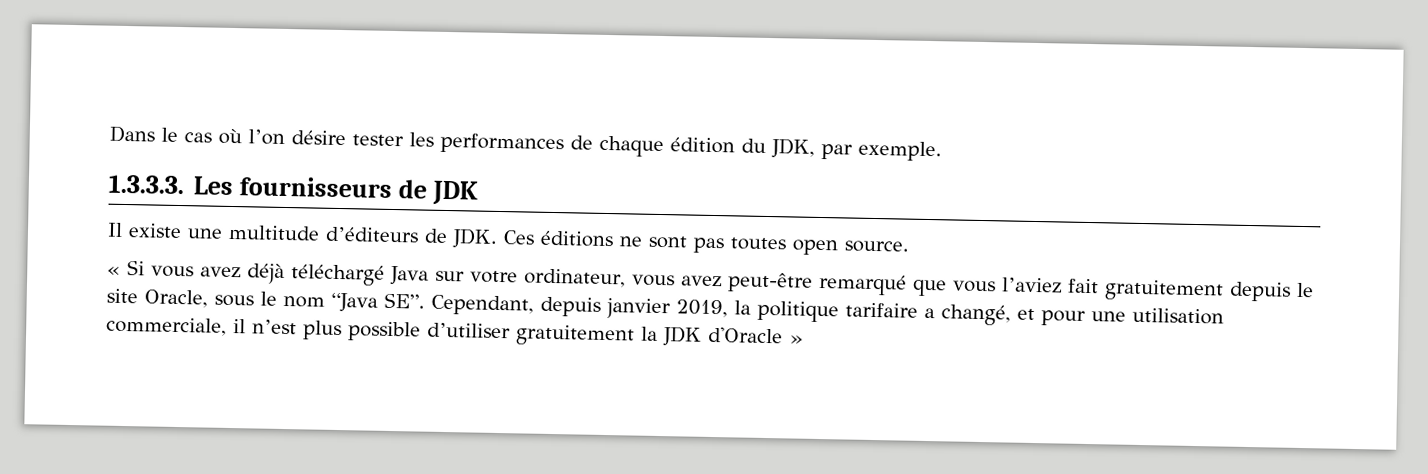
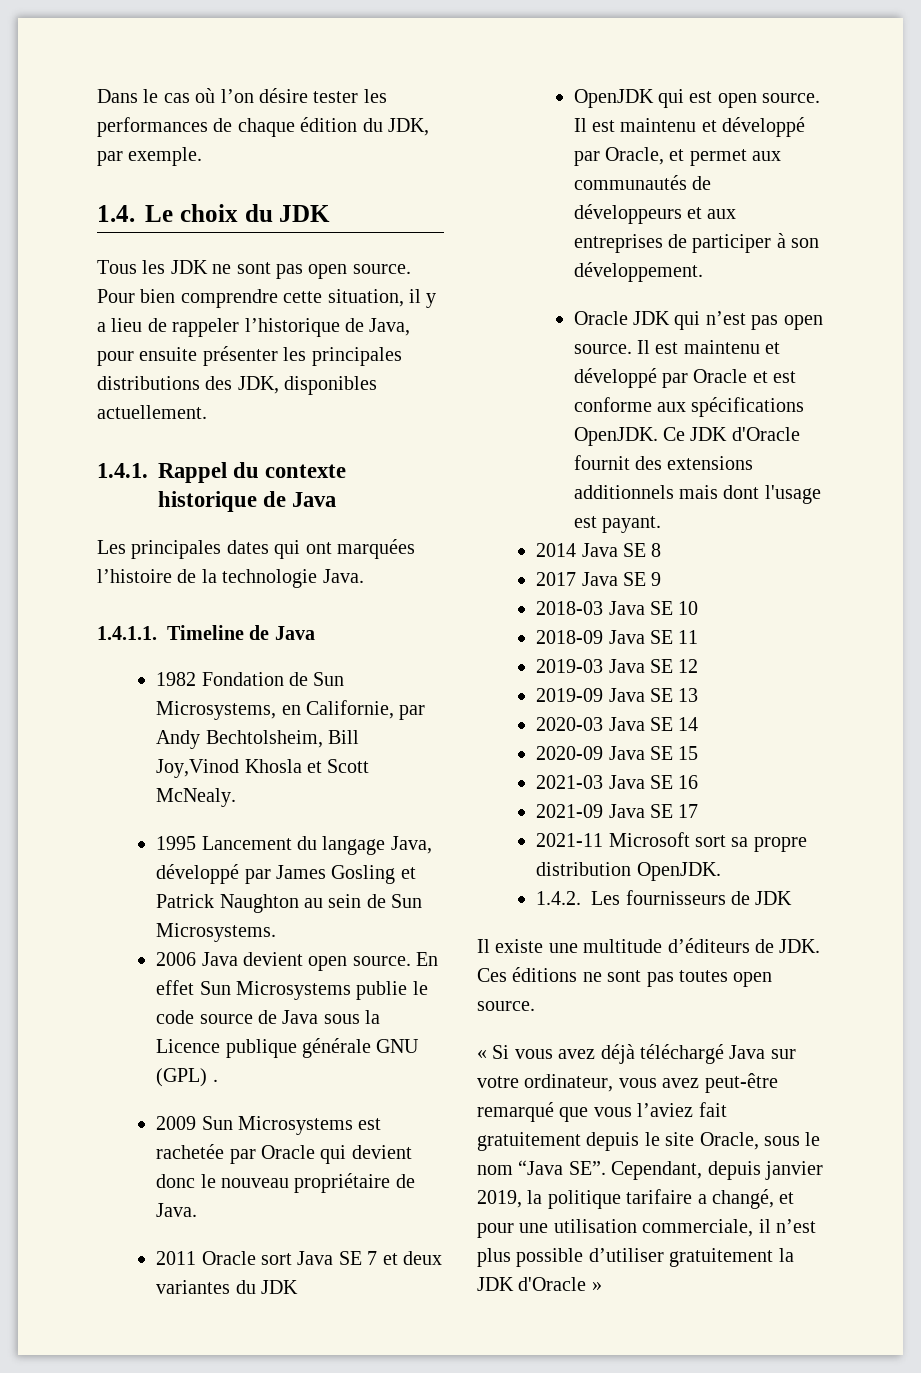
- 1.3.3.3. Les fournisseurs de JDK
+ 1.4. Le choix du JDK
+ Tous les JDK ne sont pas open source. Pour bien comprendre cette situation, il y a lieu de rappeler l’historique de Java, pour ensuite présenter les principales distributions des JDK, disponibles actuellement.
+ 1.4.1. Rappel du contexte historique de Java
+ Les principales dates qui ont marquées l’histoire de la technologie Java.
+ 1.4.1.1. Timeline de Java
+ 1982 Fondation de Sun Microsystems, en Californie, par Andy Bechtolsheim, Bill Joy,Vinod Khosla et Scott McNealy.
+ 1995 Lancement du langage Java, développé par James Gosling et Patrick Naughton au sein de Sun Microsystems.
+ 2006 Java devient open source. En effet Sun Microsystems publie le code source de Java sous la Licence publique générale GNU (GPL) .
+ 2009 Sun Microsystems est rachetée par Oracle qui devient donc le nouveau propriétaire de Java.
+ 2011 Oracle sort Java SE 7 et deux variantes du JDK
+ OpenJDK qui est open source. Il est maintenu et développé par Oracle, et permet aux communautés de développeurs et aux entreprises de participer à son développement.
+ Oracle JDK qui n’est pas open source. Il est maintenu et développé par Oracle et est conforme aux spécifications OpenJDK. Ce JDK d'Oracle fournit des extensions additionnels mais dont l'usage est payant.
+ 2014 Java SE 8
+ 2017 Java SE 9
+ 2018-03 Java SE 10
+ 2018-09 Java SE 11
+ 2019-03 Java SE 12
+ 2019-09 Java SE 13
+ 2020-03 Java SE 14
+ 2020-09 Java SE 15
+ 2021-03 Java SE 16
+ 2021-09 Java SE 17
+ 2021-11 Microsoft sort sa propre distribution OpenJDK.
+ 1.4.2. Les fournisseurs de JDK

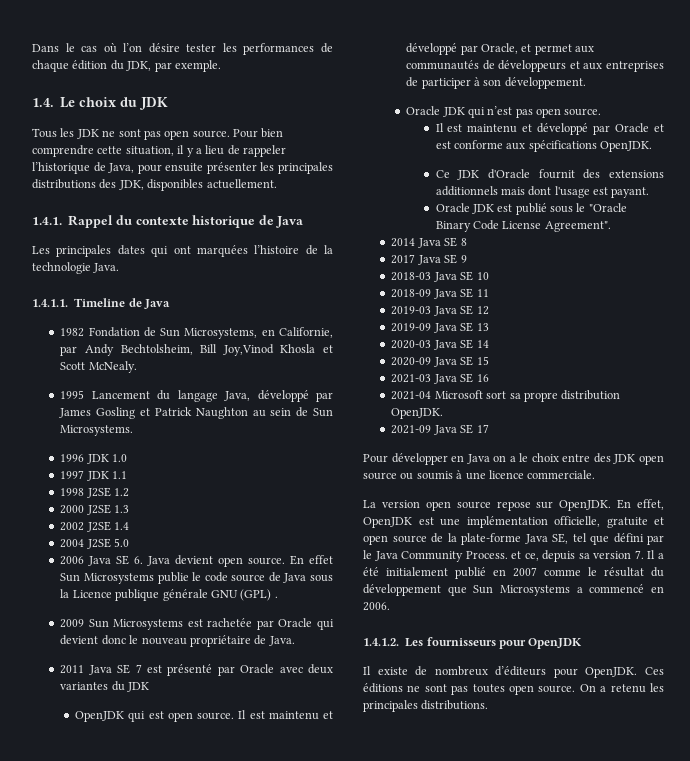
+ 1996 JDK 1.0
+ 1997 JDK 1.1
+ 1998 J2SE 1.2
+ 2000 J2SE 1.3
+ 2002 J2SE 1.4
+ 2004 J2SE 5.0
- 2006 Java devient open source.
+ 2006 Java SE 6. Java devient open source.
- 2011 Oracle sort Java SE 7 et deux variantes du JDK
+ 2011 Java SE 7 est présenté par Oracle avec deux variantes du JDK
- Oracle JDK qui n’est pas open source. Il est maintenu et développé par Oracle et est conforme aux spécifications OpenJDK. Ce JDK d'Oracle fournit des extensions additionnels mais dont l'usage est payant.
+ Oracle JDK qui n’est pas open source.
+ Il est maintenu et développé par Oracle et est conforme aux spécifications OpenJDK.
+ Ce JDK d'Oracle fournit des extensions additionnels mais dont l'usage est payant.
+ Oracle JDK est publié sous le "Oracle Binary Code License Agreement".
- 2021-09 Java SE 17
- 2021-11 Microsoft sort sa propre distribution OpenJDK.
+ 2021-04 Microsoft sort sa propre distribution OpenJDK.
- 1.4.2. Les fournisseurs de JDK
- Il existe une multitude d’éditeurs de JDK. Ces éditions ne sont pas toutes open source.
- « Si vous avez déjà téléchargé Java sur votre ordinateur, vous avez peut-être remarqué que vous l’aviez fait gratuitement depuis le site Oracle, sous le nom “Java SE”. Cependant, depuis janvier 2019, la politique tarifaire a changé, et pour une utilisation commerciale, il n’est plus possible d’utiliser gratuitement la JDK d'Oracle »
+ 2021-09 Java SE 17
+ Pour développer en Java on a le choix entre des JDK open source ou soumis à une licence commerciale.
+ La version open source repose sur OpenJDK. En effet, OpenJDK est une implémentation officielle, gratuite et open source de la plate-forme Java SE, tel que défini par le Java Community Process. et ce, depuis sa version 7. Il a été initialement publié en 2007 comme le résultat du développement que Sun Microsystems a commencé en 2006.
+ 1.4.1.2. Les fournisseurs pour OpenJDK
+ Il existe de nombreux d’éditeurs pour OpenJDK. Ces éditions ne sont pas toutes open source. On a retenu les principales distributions.

